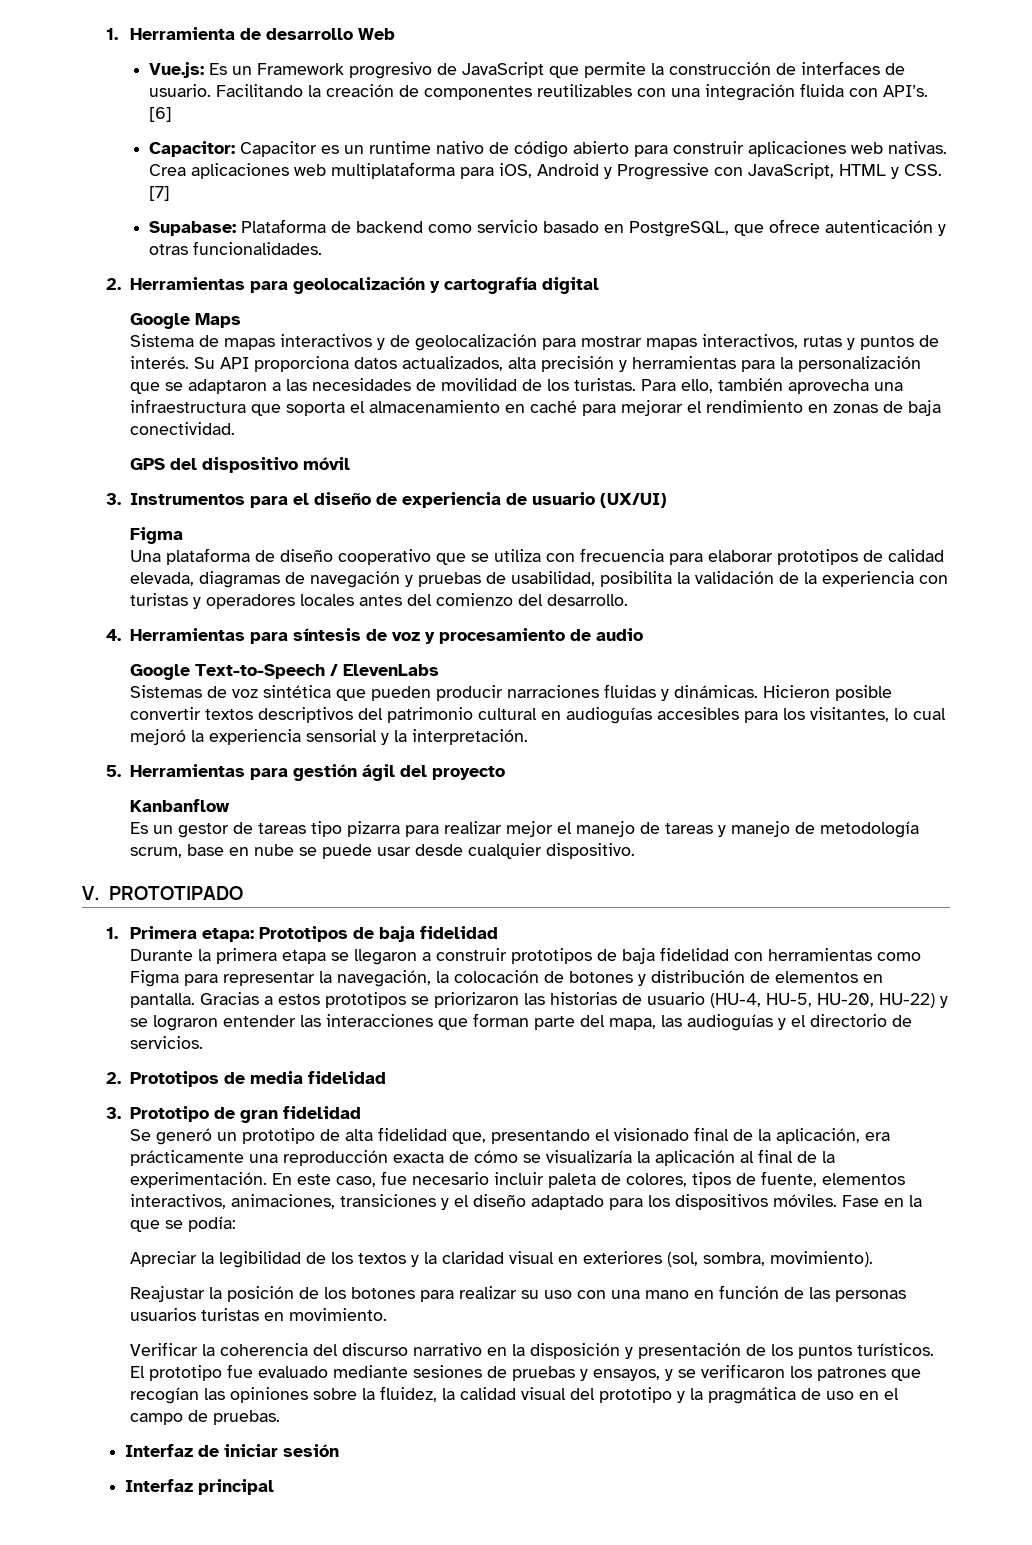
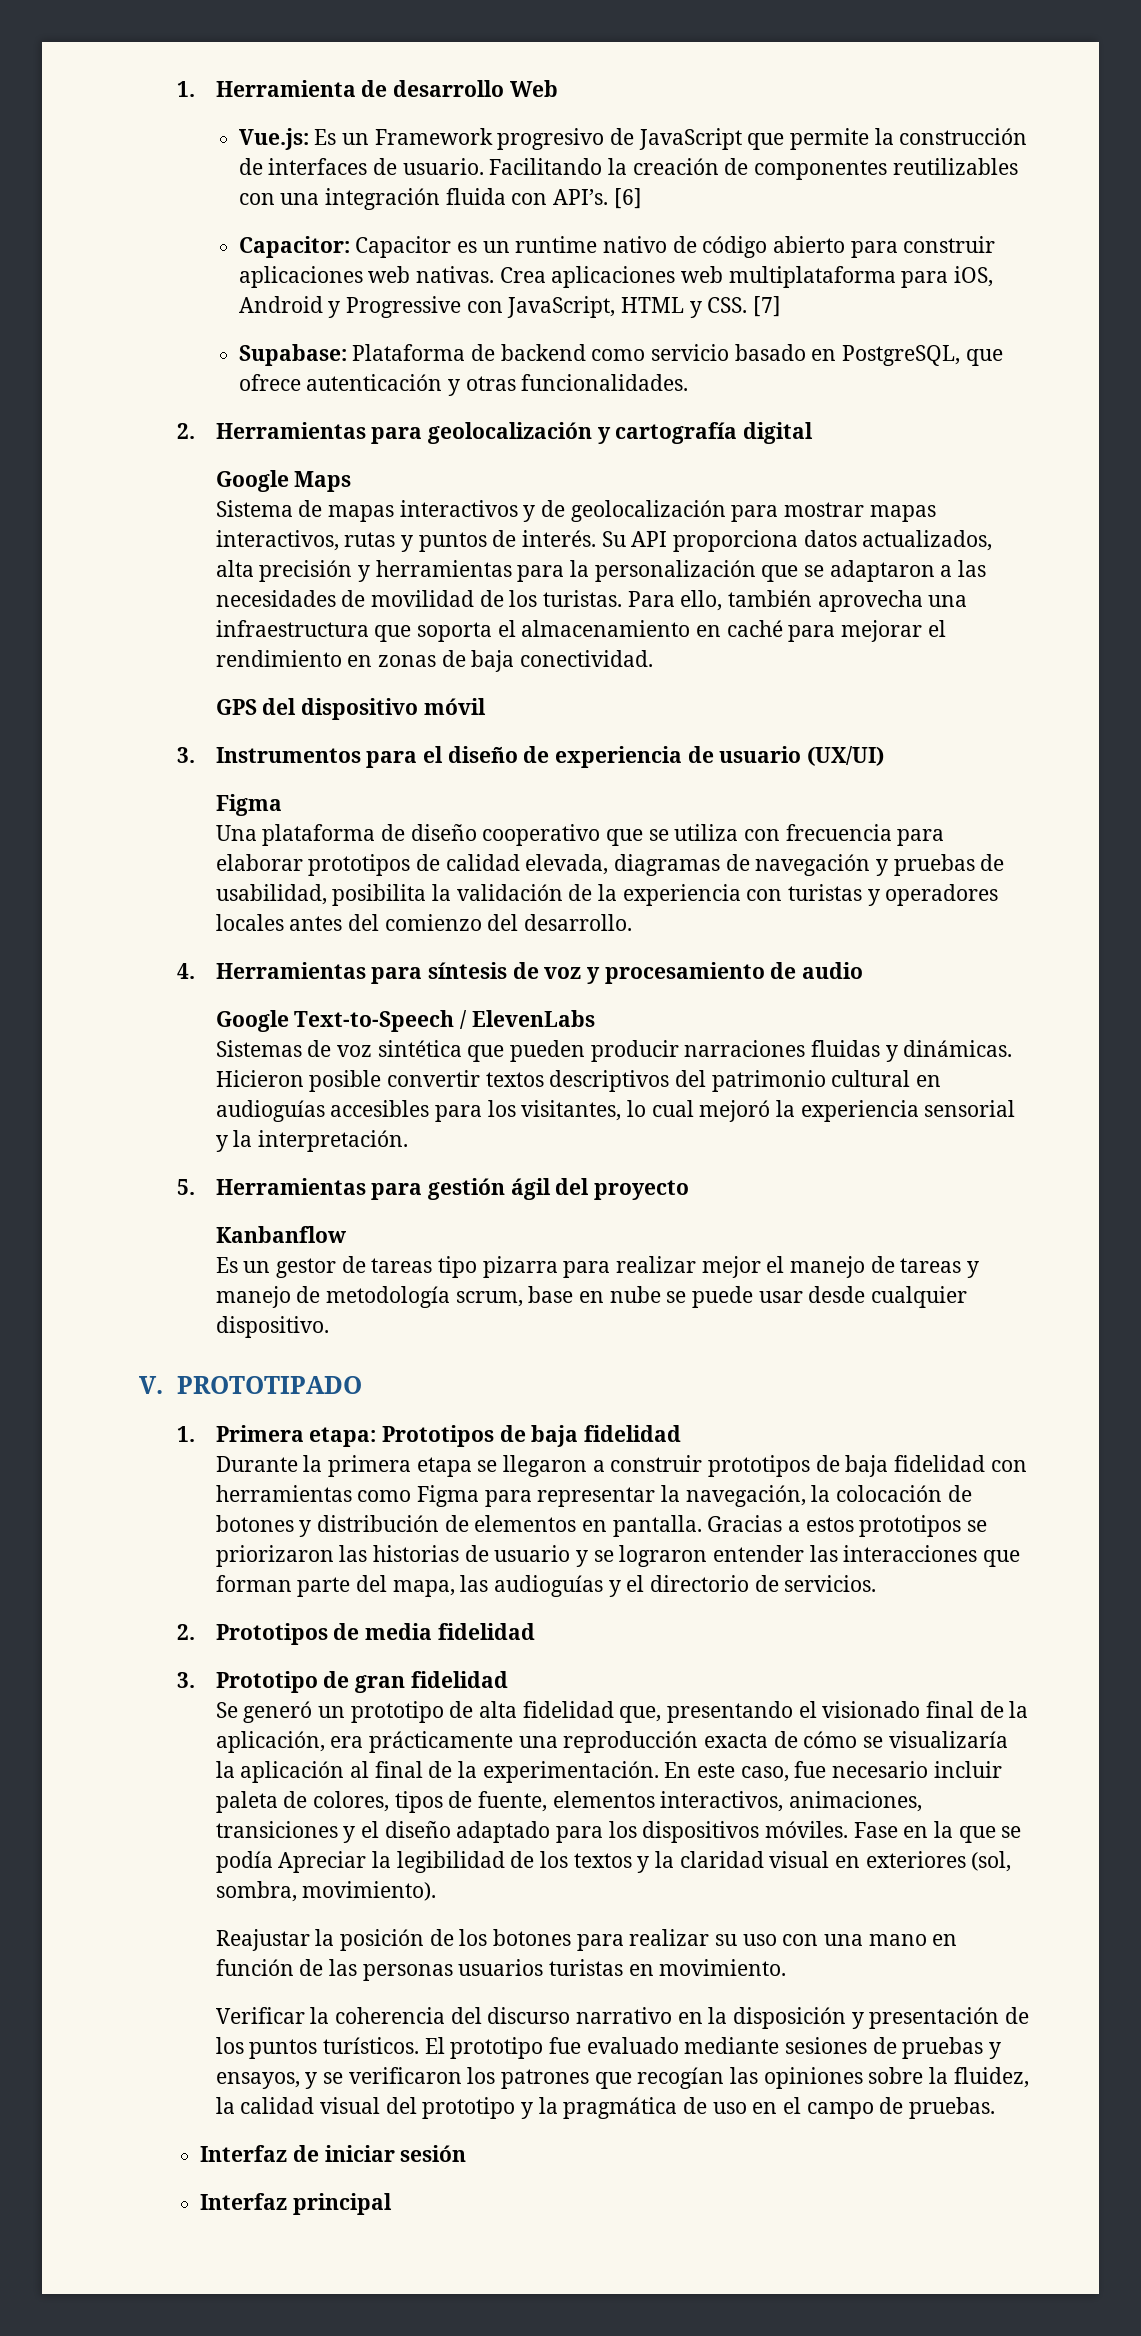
- Gracias a estos prototipos se priorizaron las historias de usuario (HU-4, HU-5, HU-20, HU-22) y se lograron entender las interacciones que forman parte del mapa, las audioguías y el directorio de servicios.
+ Gracias a estos prototipos se priorizaron las historias de usuario y se lograron entender las interacciones que forman parte del mapa, las audioguías y el directorio de servicios.
- Fase en la que se podía:
- Apreciar la legibilidad de los textos y la claridad visual en exteriores (sol, sombra, movimiento).
+ Fase en la que se podía Apreciar la legibilidad de los textos y la claridad visual en exteriores (sol, sombra, movimiento).

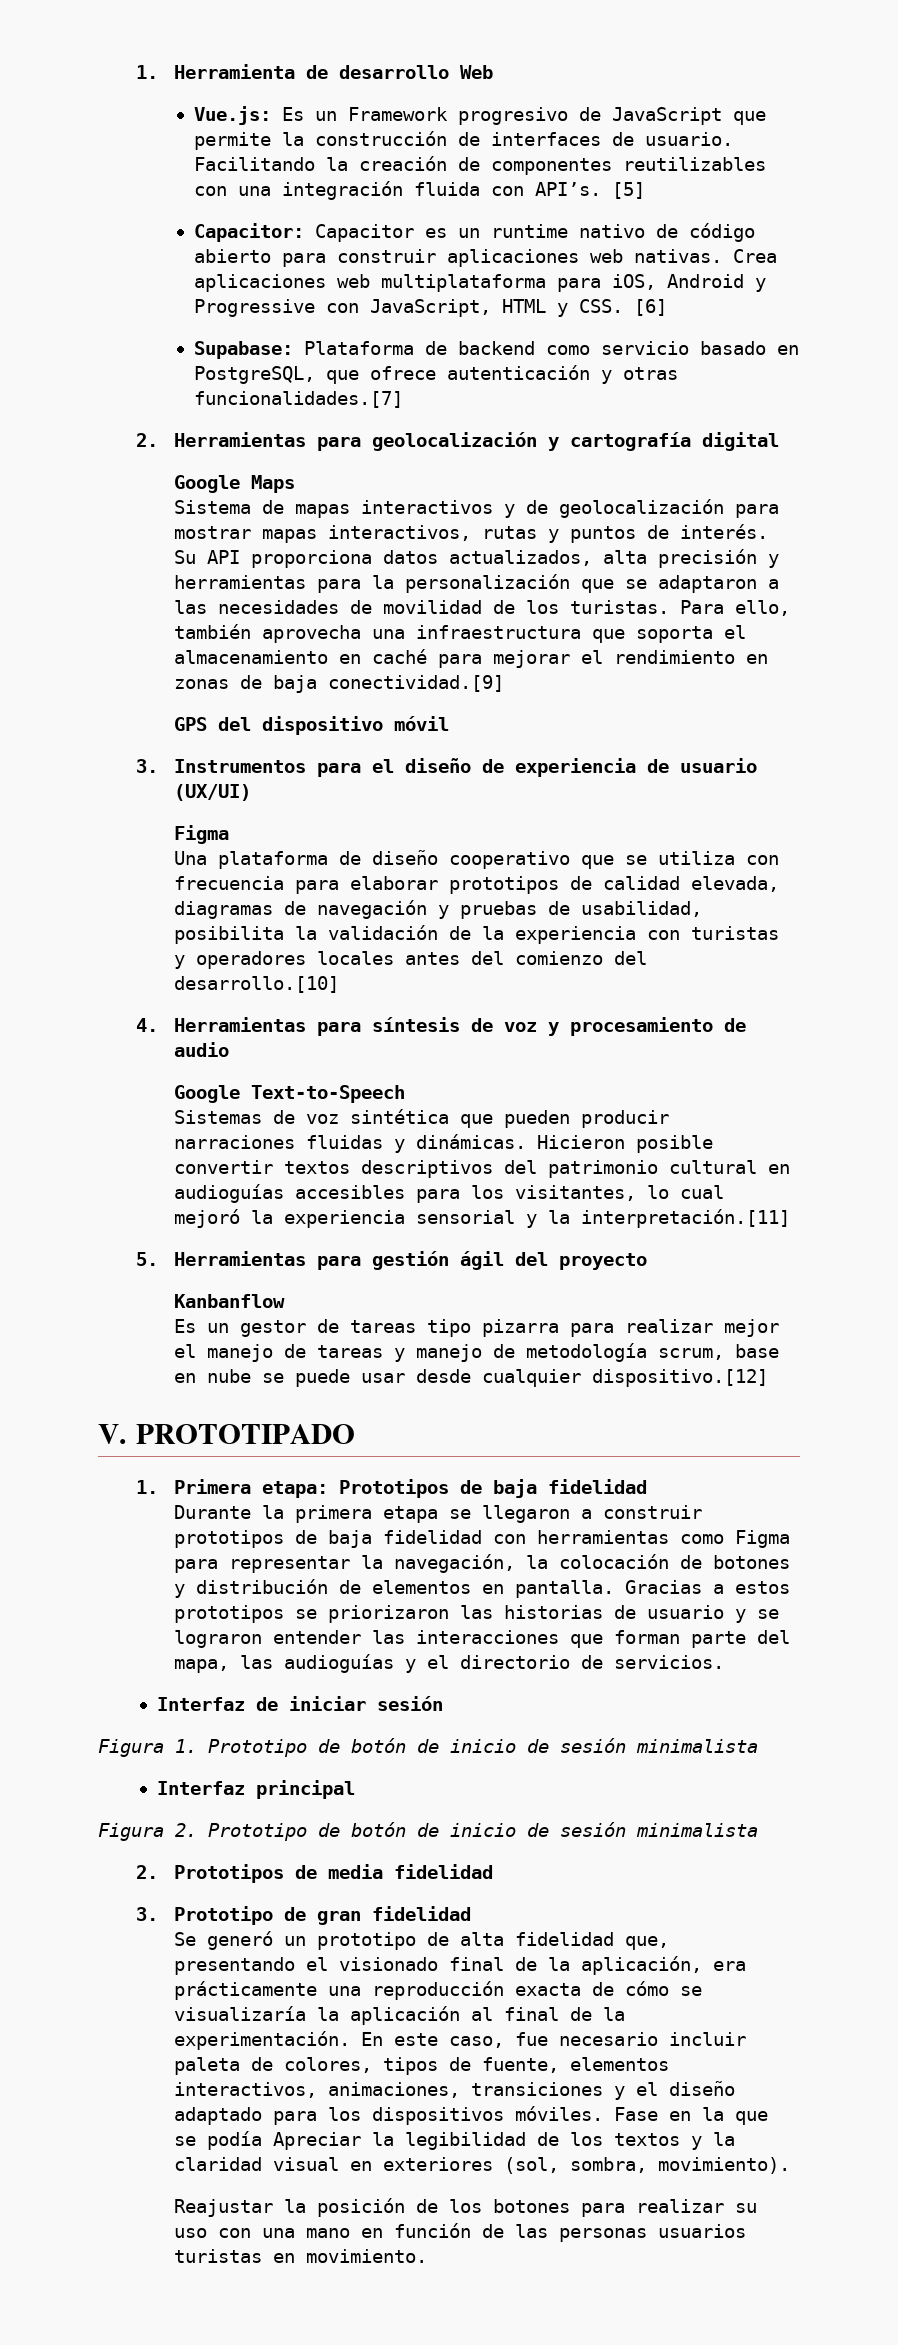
- [6]
+ [5]
- Crea aplicaciones web multiplataforma para iOS, Android y Progressive con JavaScript, HTML y CSS. [7]
+ Crea aplicaciones web multiplataforma para iOS, Android y Progressive con JavaScript, HTML y CSS. [6]
- Supabase: Plataforma de backend como servicio basado en PostgreSQL, que ofrece autenticación y otras funcionalidades.
+ Supabase: Plataforma de backend como servicio basado en PostgreSQL, que ofrece autenticación y otras funcionalidades.[7]
- Para ello, también aprovecha una infraestructura que soporta el almacenamiento en caché para mejorar el rendimiento en zonas de baja conectividad.
+ Para ello, también aprovecha una infraestructura que soporta el almacenamiento en caché para mejorar el rendimiento en zonas de baja conectividad.[9]
- Una plataforma de diseño cooperativo que se utiliza con frecuencia para elaborar prototipos de calidad elevada, diagramas de navegación y pruebas de usabilidad, posibilita la validación de la experiencia con turistas y operadores locales antes del comienzo del desarrollo.
+ Una plataforma de diseño cooperativo que se utiliza con frecuencia para elaborar prototipos de calidad elevada, diagramas de navegación y pruebas de usabilidad, posibilita la validación de la experiencia con turistas y operadores locales antes del comienzo del desarrollo.[10]
- Google Text-to-Speech / ElevenLabs
+ Google Text-to-Speech
- Hicieron posible convertir textos descriptivos del patrimonio cultural en audioguías accesibles para los visitantes, lo cual mejoró la experiencia sensorial y la interpretación.
+ Hicieron posible convertir textos descriptivos del patrimonio cultural en audioguías accesibles para los visitantes, lo cual mejoró la experiencia sensorial y la interpretación.[11]
- Es un gestor de tareas tipo pizarra para realizar mejor el manejo de tareas y manejo de metodología scrum, base en nube se puede usar desde cualquier dispositivo.
+ Es un gestor de tareas tipo pizarra para realizar mejor el manejo de tareas y manejo de metodología scrum, base en nube se puede usar desde cualquier dispositivo.[12]
+ Interfaz de iniciar sesión
+ Figura 1. Prototipo de botón de inicio de sesión minimalista
+ Interfaz principal
+ Figura 2. Prototipo de botón de inicio de sesión minimalista
- Verificar la coherencia del discurso narrativo en la disposición y presentación de los puntos turísticos. El prototipo fue evaluado mediante sesiones de pruebas y ensayos, y se verificaron los patrones que recogían las opiniones sobre la fluidez, la calidad visual del prototipo y la pragmática de uso en el campo de pruebas.
- Interfaz de iniciar sesión
- Interfaz principal

